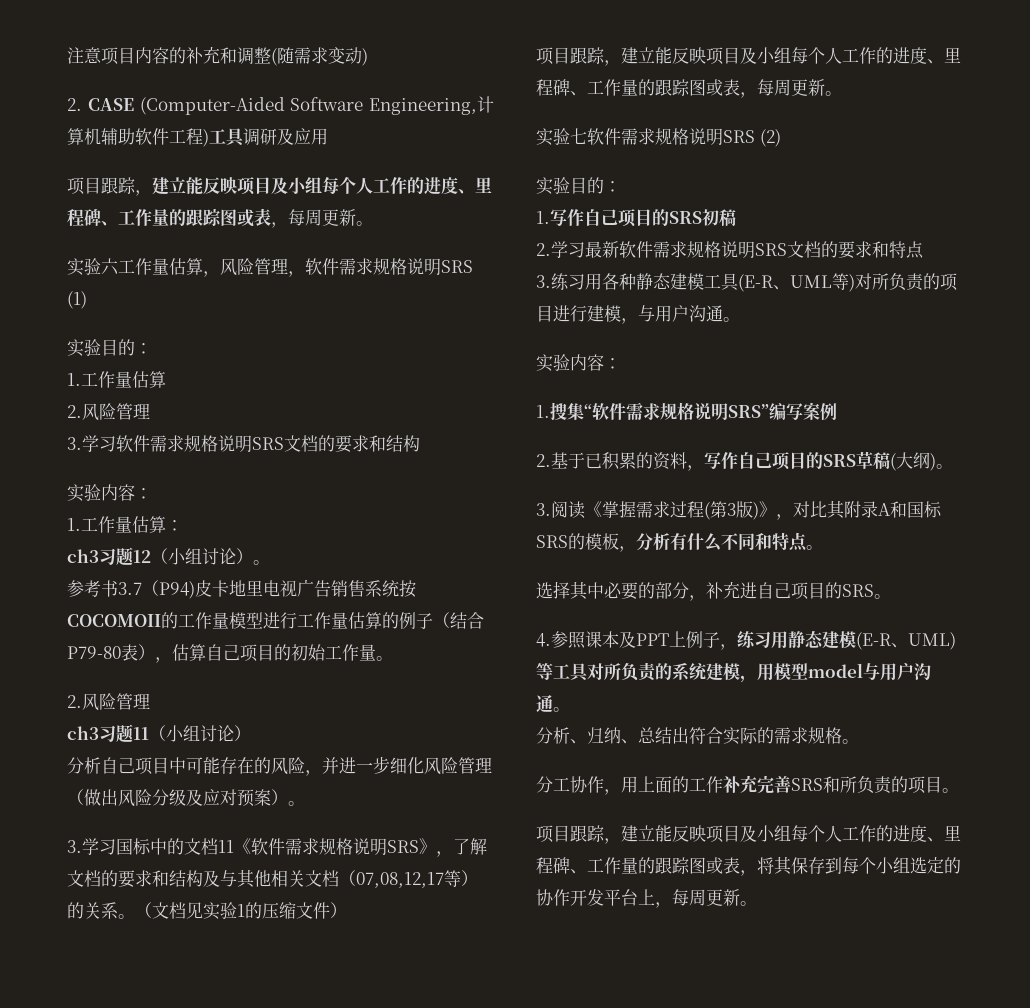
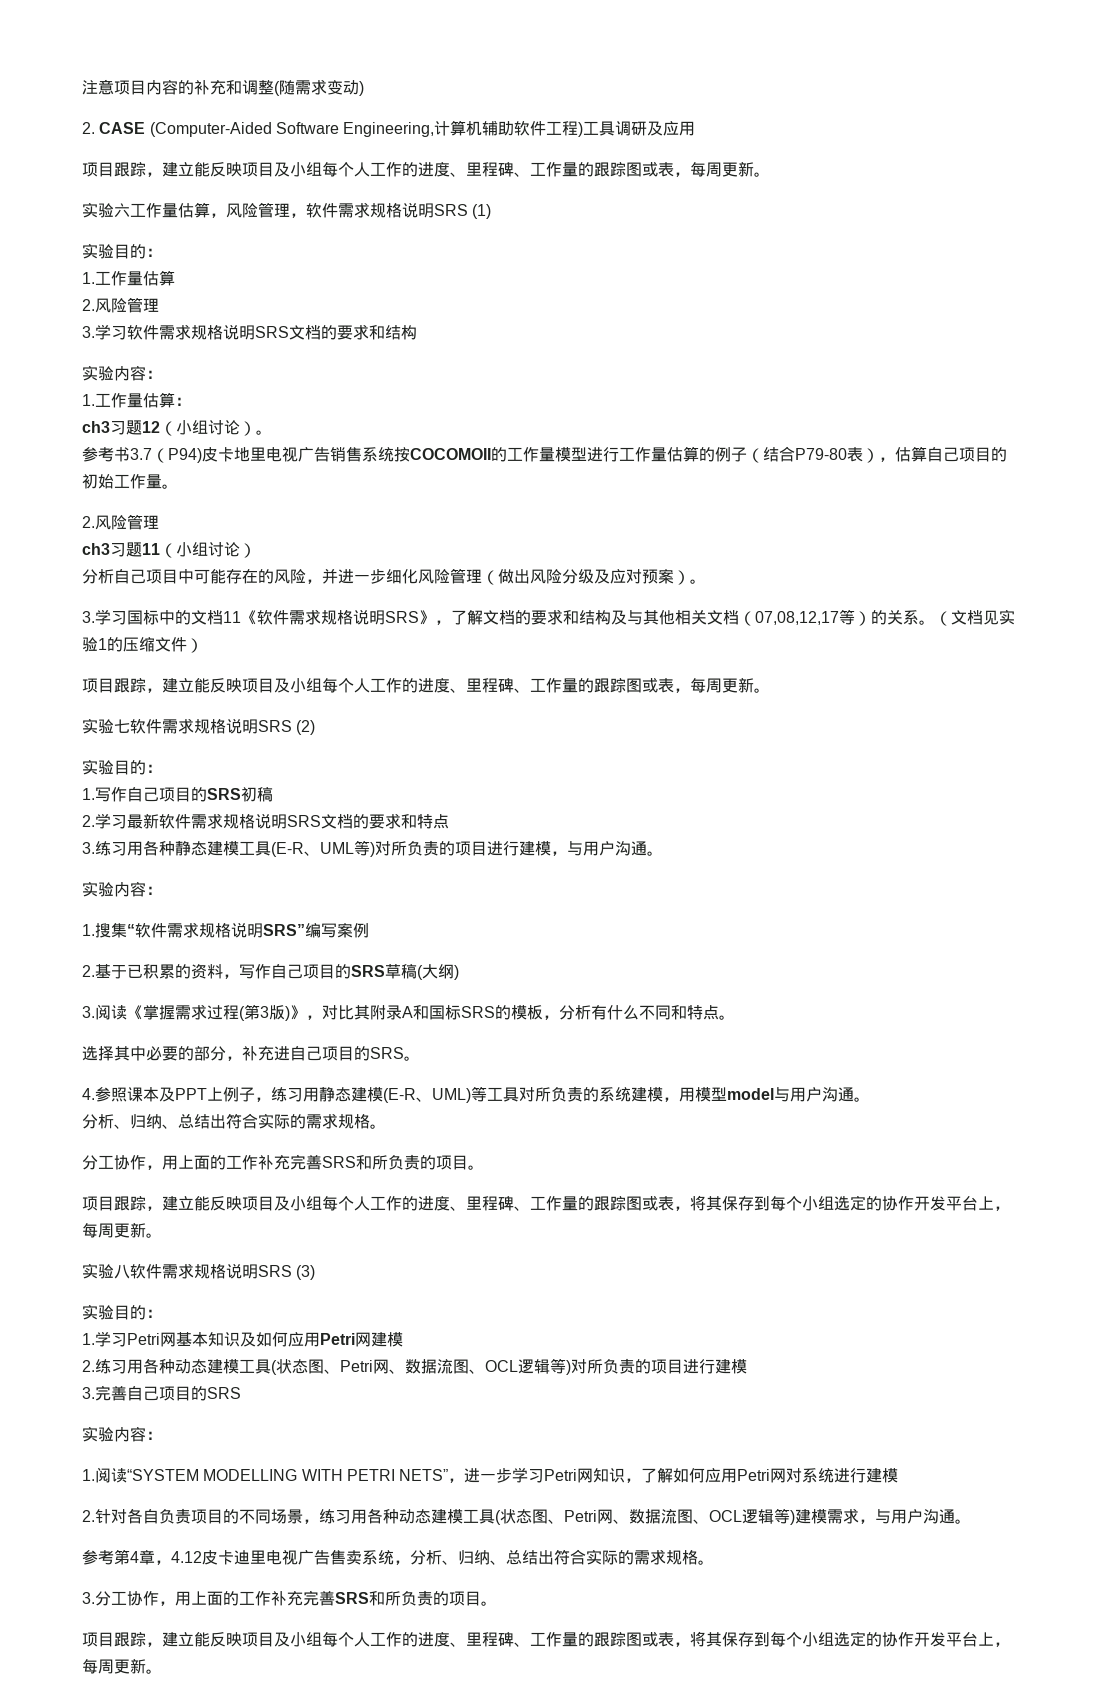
- 2.基于已积累的资料，写作自己项目的SRS草稿(大纲)。
+ 2.基于已积累的资料，写作自己项目的SRS草稿(大纲)
+ 实验八软件需求规格说明SRS (3)
+ 实验目的：
+ 1.学习Petri网基本知识及如何应用Petri网建模
+ 2.练习用各种动态建模工具(状态图、Petri网、数据流图、OCL逻辑等)对所负责的项目进行建模
+ 3.完善自己项目的SRS
+ 实验内容：
+ 1.阅读“SYSTEM MODELLING WITH PETRI NETS”，进一步学习Petri网知识，了解如何应用Petri网对系统进行建模
+ 2.针对各自负责项目的不同场景，练习用各种动态建模工具(状态图、Petri网、数据流图、OCL逻辑等)建模需求，与用户沟通。
+ 参考第4章，4.12皮卡迪里电视广告售卖系统，分析、归纳、总结出符合实际的需求规格。
+ 3.分工协作，用上面的工作补充完善SRS和所负责的项目。
+ 项目跟踪，建立能反映项目及小组每个人工作的进度、里程碑、工作量的跟踪图或表，将其保存到每个小组选定的协作开发平台上，每周更新。

